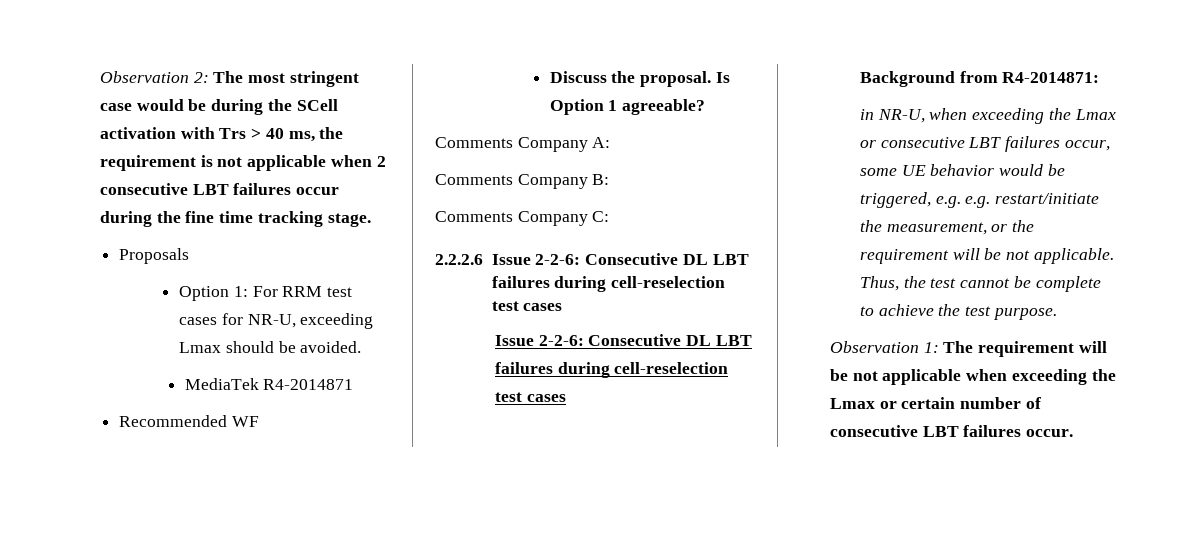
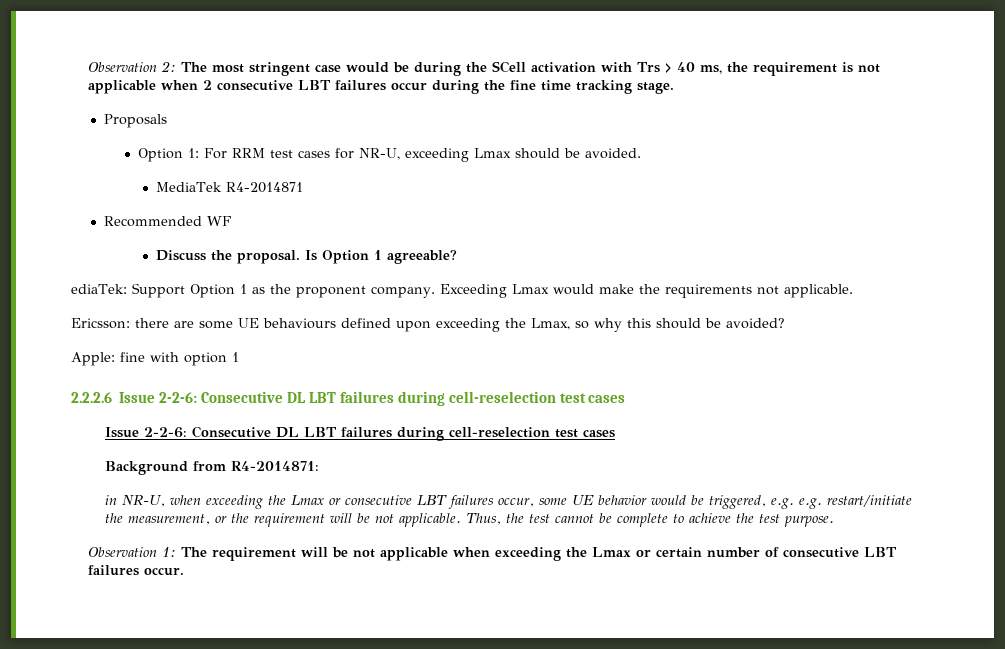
- Comments Company A:
- Comments Company B:
- Comments Company C:
+ ediaTek: Support Option 1 as the proponent company. Exceeding Lmax would make the requirements not applicable.
+ Ericsson: there are some UE behaviours defined upon exceeding the Lmax, so why this should be avoided?
+ Apple: fine with option 1

